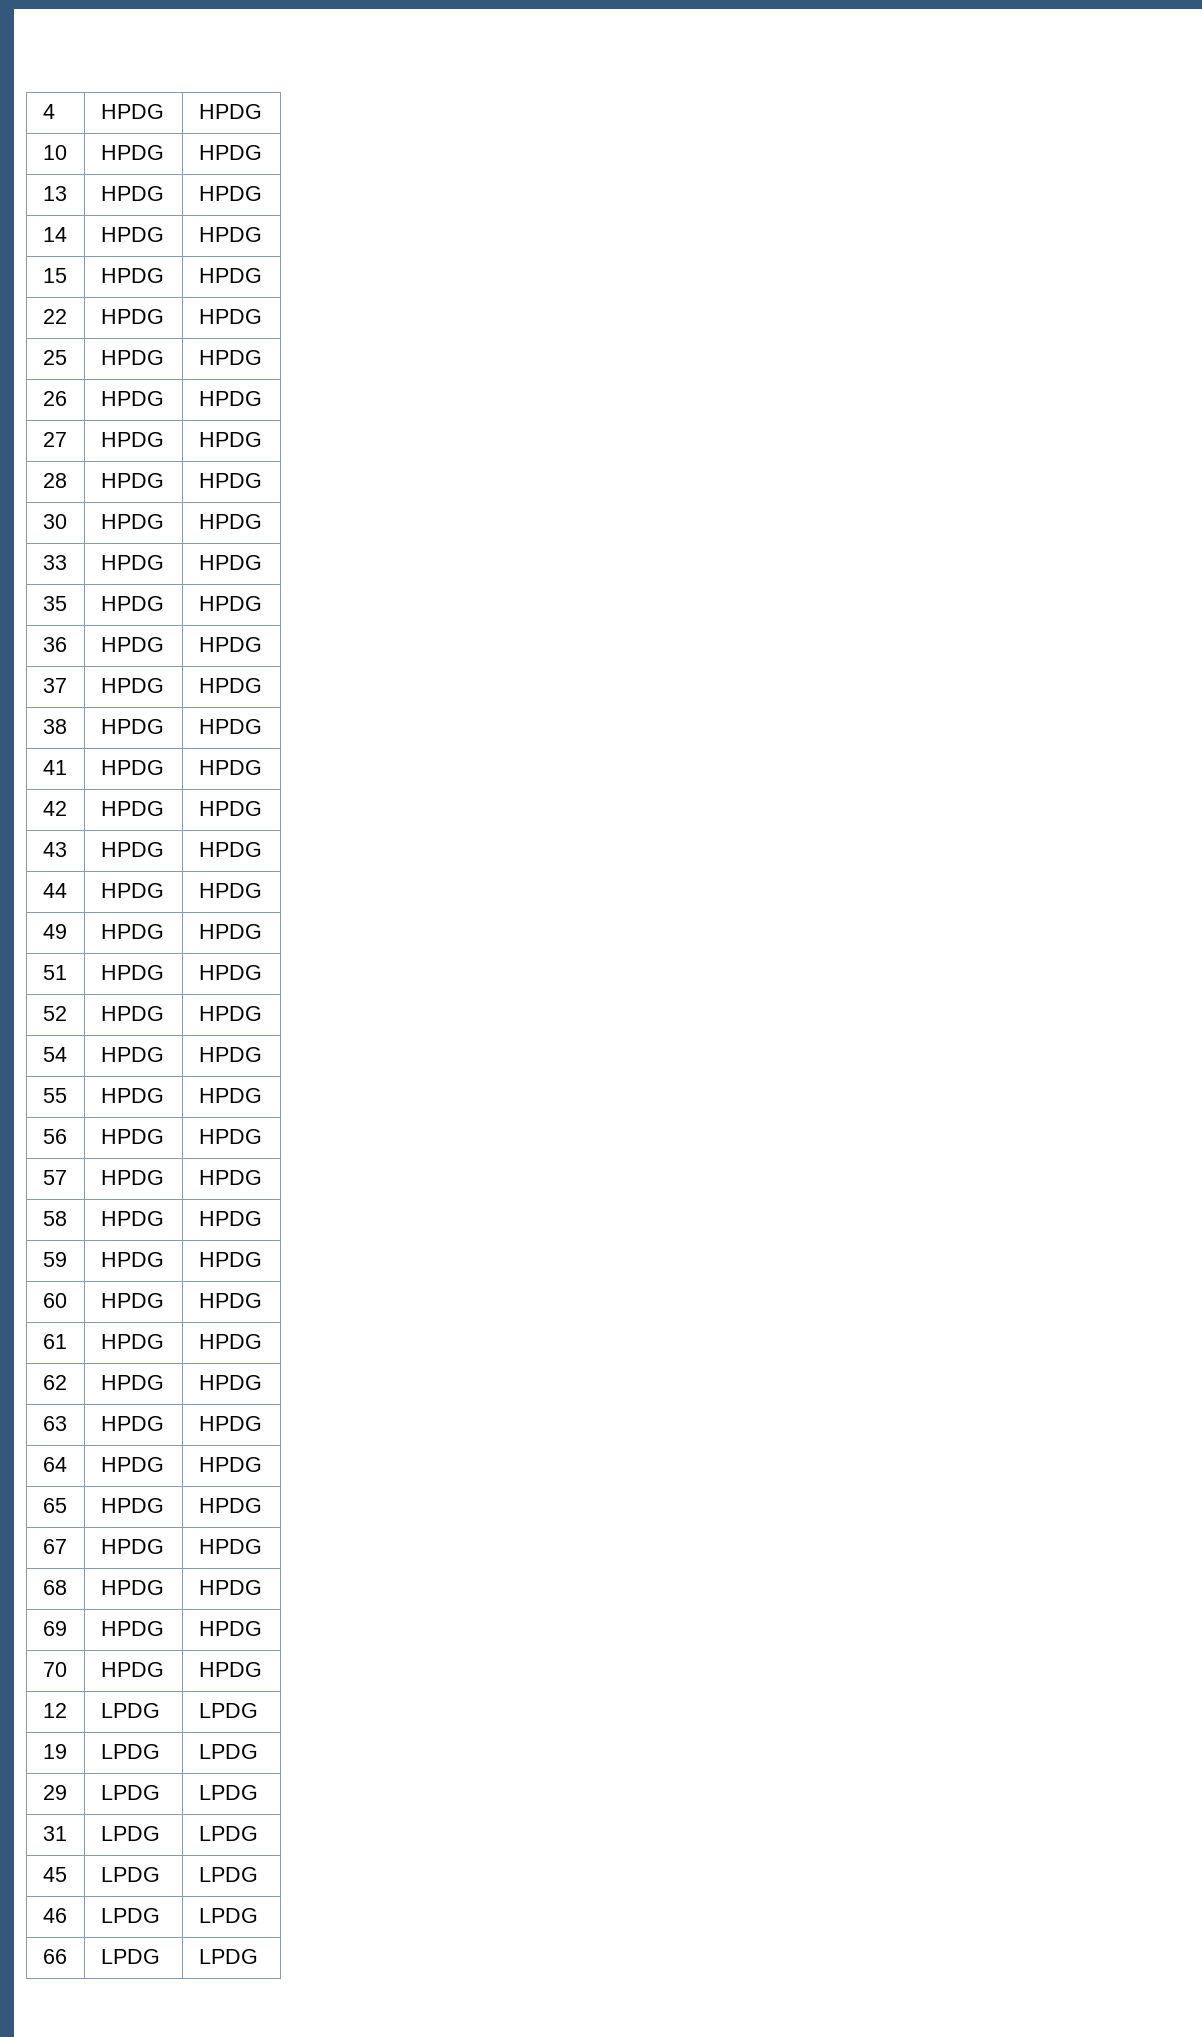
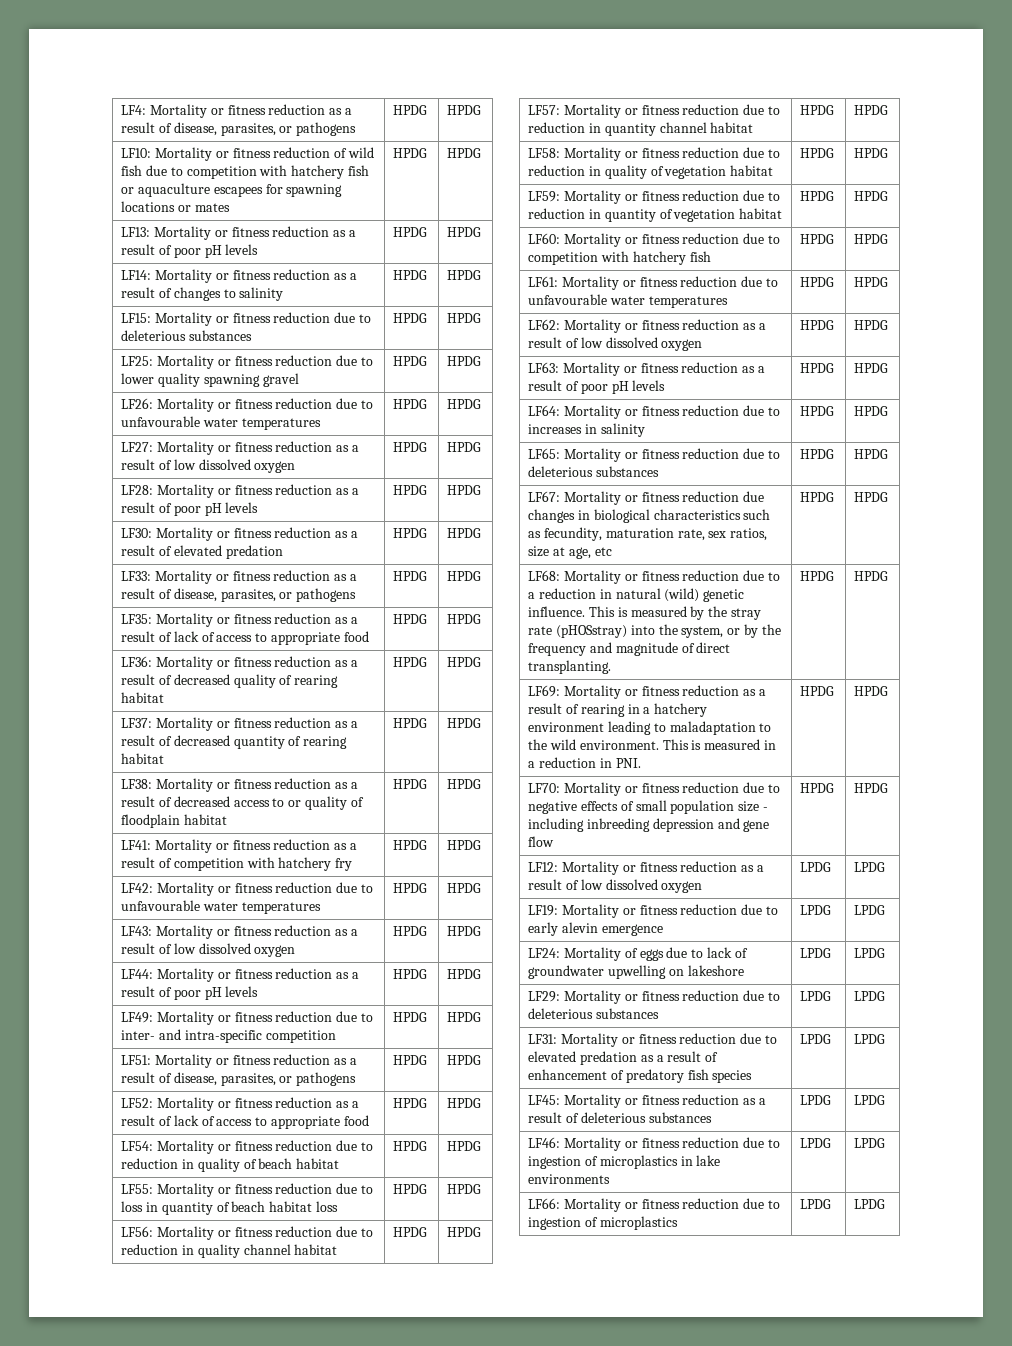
- 4 | HPDG | HPDG
- 10 | HPDG | HPDG
- 13 | HPDG | HPDG
- 14 | HPDG | HPDG
- 15 | HPDG | HPDG
- 22 | HPDG | HPDG
- 25 | HPDG | HPDG
- 26 | HPDG | HPDG
- 27 | HPDG | HPDG
- 28 | HPDG | HPDG
- 30 | HPDG | HPDG
- 33 | HPDG | HPDG
- 35 | HPDG | HPDG
- 36 | HPDG | HPDG
- 37 | HPDG | HPDG
- 38 | HPDG | HPDG
- 41 | HPDG | HPDG
- 42 | HPDG | HPDG
- 43 | HPDG | HPDG
- 44 | HPDG | HPDG
- 49 | HPDG | HPDG
- 51 | HPDG | HPDG
- 52 | HPDG | HPDG
- 54 | HPDG | HPDG
- 55 | HPDG | HPDG
- 56 | HPDG | HPDG
- 57 | HPDG | HPDG
- 58 | HPDG | HPDG
- 59 | HPDG | HPDG
- 60 | HPDG | HPDG
- 61 | HPDG | HPDG
- 62 | HPDG | HPDG
- 63 | HPDG | HPDG
- 64 | HPDG | HPDG
- 65 | HPDG | HPDG
- 67 | HPDG | HPDG
- 68 | HPDG | HPDG
- 69 | HPDG | HPDG
- 70 | HPDG | HPDG
- 12 | LPDG | LPDG
- 19 | LPDG | LPDG
- 29 | LPDG | LPDG
- 31 | LPDG | LPDG
- 45 | LPDG | LPDG
- 46 | LPDG | LPDG
- 66 | LPDG | LPDG
+ LF4: Mortality or fitness reduction as a result of disease, parasites, or pathogens | HPDG | HPDG
+ LF10: Mortality or fitness reduction of wild fish due to competition with hatchery fish or aquaculture escapees for spawning locations or mates | HPDG | HPDG
+ LF13: Mortality or fitness reduction as a result of poor pH levels | HPDG | HPDG
+ LF14: Mortality or fitness reduction as a result of changes to salinity | HPDG | HPDG
+ LF15: Mortality or fitness reduction due to deleterious substances | HPDG | HPDG
+ LF25: Mortality or fitness reduction due to lower quality spawning gravel | HPDG | HPDG
+ LF26: Mortality or fitness reduction due to unfavourable water temperatures | HPDG | HPDG
+ LF27: Mortality or fitness reduction as a result of low dissolved oxygen | HPDG | HPDG
+ LF28: Mortality or fitness reduction as a result of poor pH levels | HPDG | HPDG
+ LF30: Mortality or fitness reduction as a result of elevated predation | HPDG | HPDG
+ LF33: Mortality or fitness reduction as a result of disease, parasites, or pathogens | HPDG | HPDG
+ LF35: Mortality or fitness reduction as a result of lack of access to appropriate food | HPDG | HPDG
+ LF36: Mortality or fitness reduction as a result of decreased quality of rearing habitat | HPDG | HPDG
+ LF37: Mortality or fitness reduction as a result of decreased quantity of rearing habitat | HPDG | HPDG
+ LF38: Mortality or fitness reduction as a result of decreased access to or quality of floodplain habitat | HPDG | HPDG
+ LF41: Mortality or fitness reduction as a result of competition with hatchery fry | HPDG | HPDG
+ LF42: Mortality or fitness reduction due to unfavourable water temperatures | HPDG | HPDG
+ LF43: Mortality or fitness reduction as a result of low dissolved oxygen | HPDG | HPDG
+ LF44: Mortality or fitness reduction as a result of poor pH levels | HPDG | HPDG
+ LF49: Mortality or fitness reduction due to inter- and intra-specific competition | HPDG | HPDG
+ LF51: Mortality or fitness reduction as a result of disease, parasites, or pathogens | HPDG | HPDG
+ LF52: Mortality or fitness reduction as a result of lack of access to appropriate food | HPDG | HPDG
+ LF54: Mortality or fitness reduction due to reduction in quality of beach habitat | HPDG | HPDG
+ LF55: Mortality or fitness reduction due to loss in quantity of beach habitat loss | HPDG | HPDG
+ LF56: Mortality or fitness reduction due to reduction in quality channel habitat | HPDG | HPDG
+ LF57: Mortality or fitness reduction due to reduction in quantity channel habitat | HPDG | HPDG
+ LF58: Mortality or fitness reduction due to reduction in quality of vegetation habitat | HPDG | HPDG
+ LF59: Mortality or fitness reduction due to reduction in quantity of vegetation habitat | HPDG | HPDG
+ LF60: Mortality or fitness reduction due to competition with hatchery fish | HPDG | HPDG
+ LF61: Mortality or fitness reduction due to unfavourable water temperatures | HPDG | HPDG
+ LF62: Mortality or fitness reduction as a result of low dissolved oxygen | HPDG | HPDG
+ LF63: Mortality or fitness reduction as a result of poor pH levels | HPDG | HPDG
+ LF64: Mortality or fitness reduction due to increases in salinity | HPDG | HPDG
+ LF65: Mortality or fitness reduction due to deleterious substances | HPDG | HPDG
+ LF67: Mortality or fitness reduction due changes in biological characteristics such as fecundity, maturation rate, sex ratios, size at age, etc | HPDG | HPDG
+ LF68: Mortality or fitness reduction due to a reduction in natural (wild) genetic influence. This is measured by the stray rate (pHOSstray) into the system, or by the frequency and magnitude of direct transplanting. | HPDG | HPDG
+ LF69: Mortality or fitness reduction as a result of rearing in a hatchery environment leading to maladaptation to the wild environment. This is measured in a reduction in PNI. | HPDG | HPDG
+ LF70: Mortality or fitness reduction due to negative effects of small population size - including inbreeding depression and gene flow | HPDG | HPDG
+ LF12: Mortality or fitness reduction as a result of low dissolved oxygen | LPDG | LPDG
+ LF19: Mortality or fitness reduction due to early alevin emergence | LPDG | LPDG
+ LF24: Mortality of eggs due to lack of groundwater upwelling on lakeshore | LPDG | LPDG
+ LF29: Mortality or fitness reduction due to deleterious substances | LPDG | LPDG
+ LF31: Mortality or fitness reduction due to elevated predation as a result of enhancement of predatory fish species | LPDG | LPDG
+ LF45: Mortality or fitness reduction as a result of deleterious substances | LPDG | LPDG
+ LF46: Mortality or fitness reduction due to ingestion of microplastics in lake environments | LPDG | LPDG
+ LF66: Mortality or fitness reduction due to ingestion of microplastics | LPDG | LPDG

